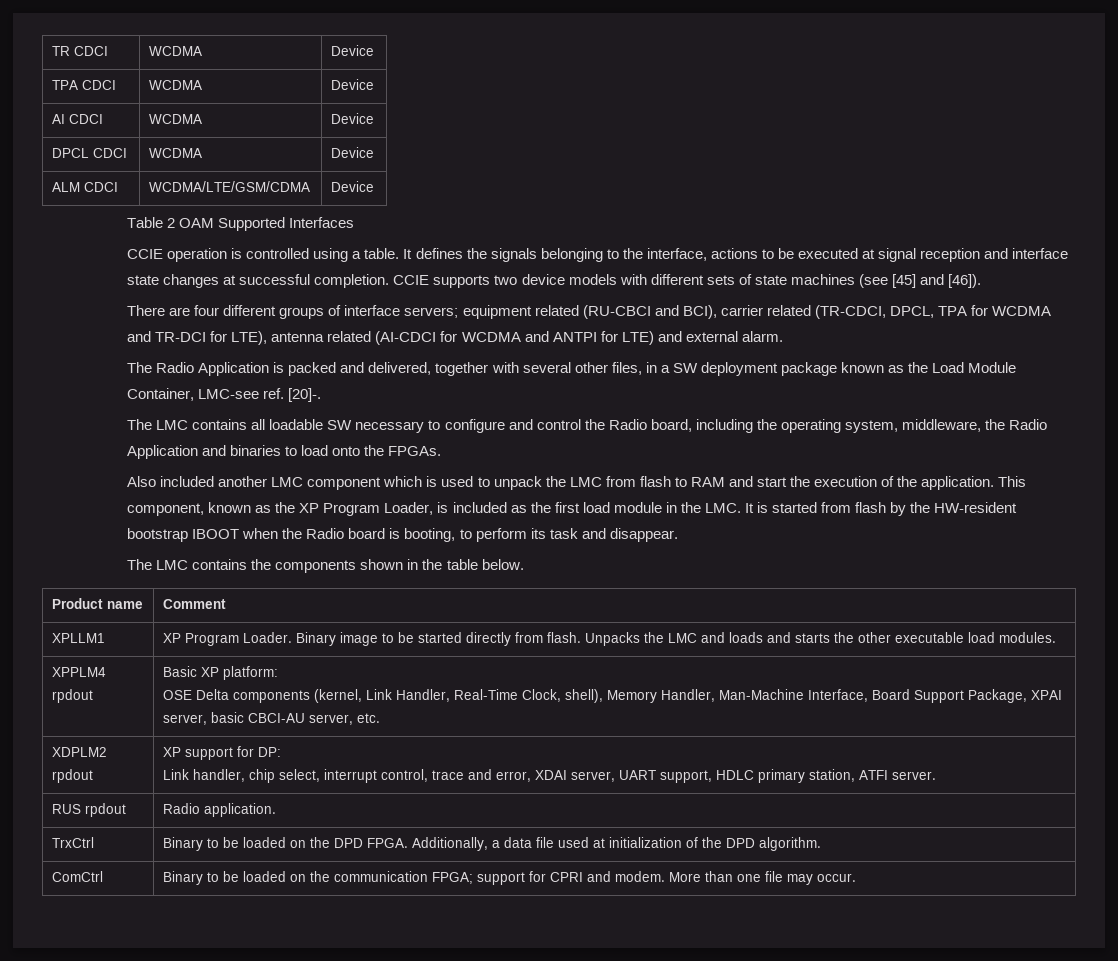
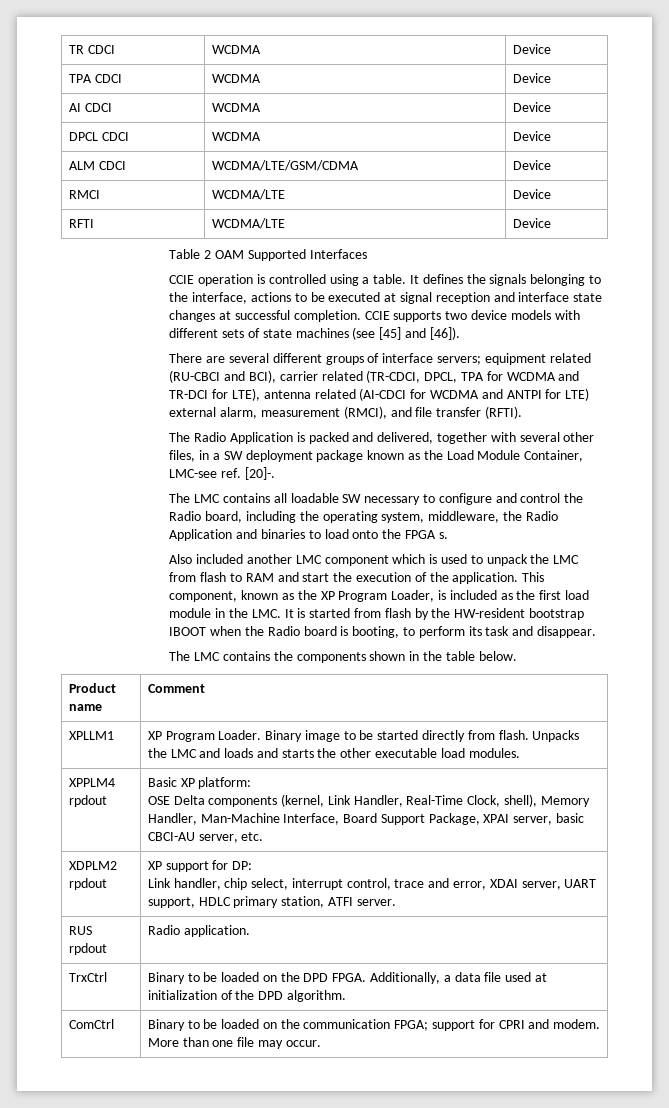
+ RMCI | WCDMA/LTE | Device
+ RFTI | WCDMA/LTE | Device
- There are four different groups of interface servers; equipment related (RU-CBCI and BCI), carrier related (TR-CDCI, DPCL, TPA for WCDMA and TR-DCI for LTE), antenna related (AI-CDCI for WCDMA and ANTPI for LTE) and external alarm.
+ There are several different groups of interface servers; equipment related (RU-CBCI and BCI), carrier related (TR-CDCI, DPCL, TPA for WCDMA and TR-DCI for LTE), antenna related (AI-CDCI for WCDMA and ANTPI for LTE) external alarm, measurement (RMCI), and file transfer (RFTI).
- The LMC contains all loadable SW necessary to configure and control the Radio board, including the operating system, middleware, the Radio Application and binaries to load onto the FPGAs.
+ The LMC contains all loadable SW necessary to configure and control the Radio board, including the operating system, middleware, the Radio Application and binaries to load onto the FPGA s.

